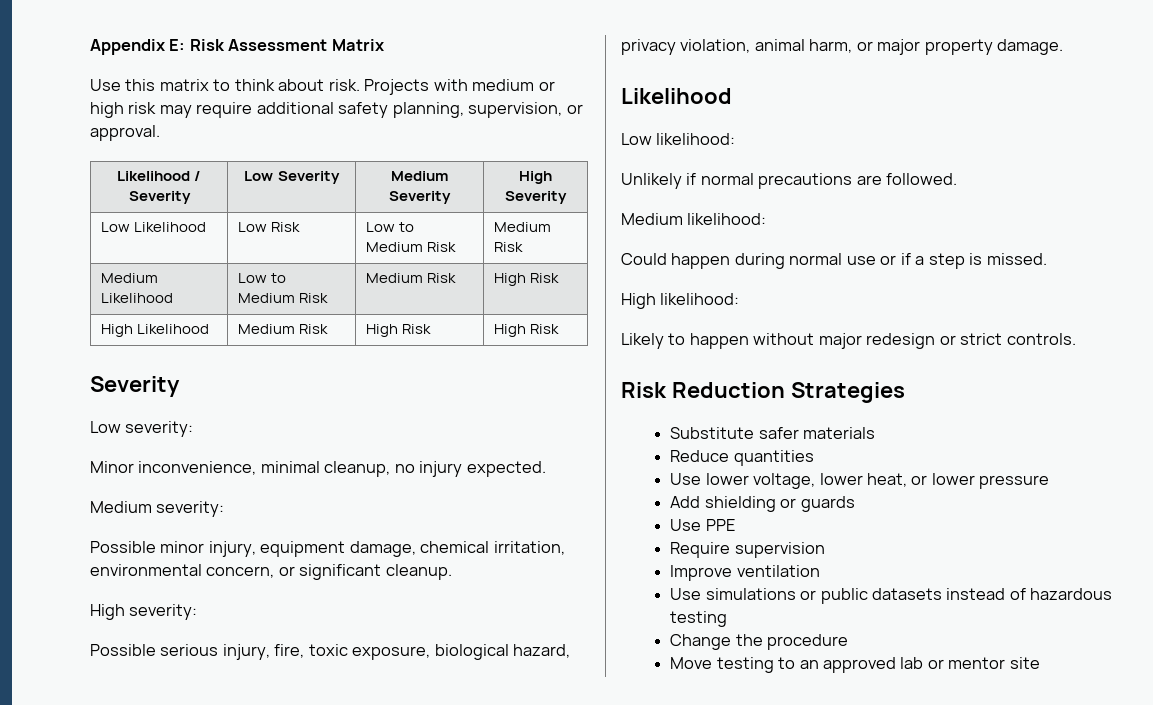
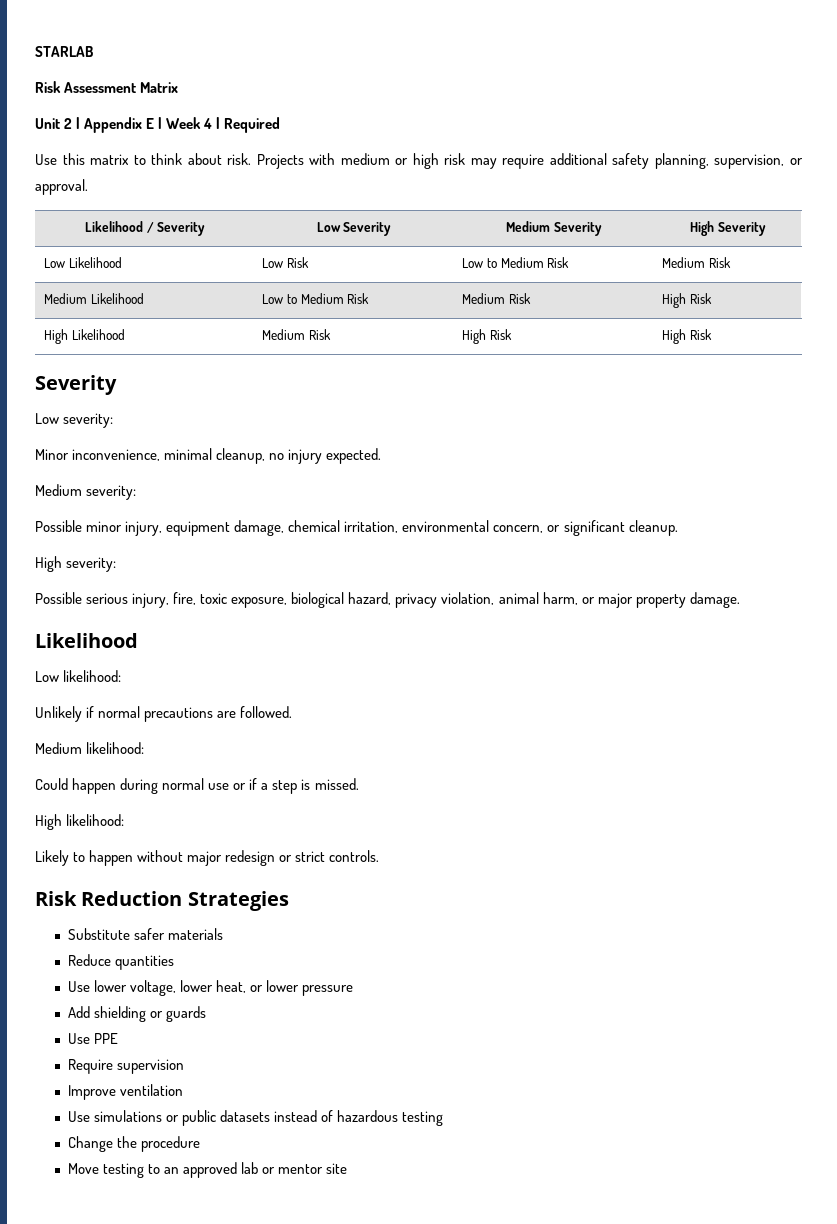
- Appendix E: Risk Assessment Matrix
+ STARLAB
+ Risk Assessment Matrix
+ Unit 2 | Appendix E | Week 4 | Required

